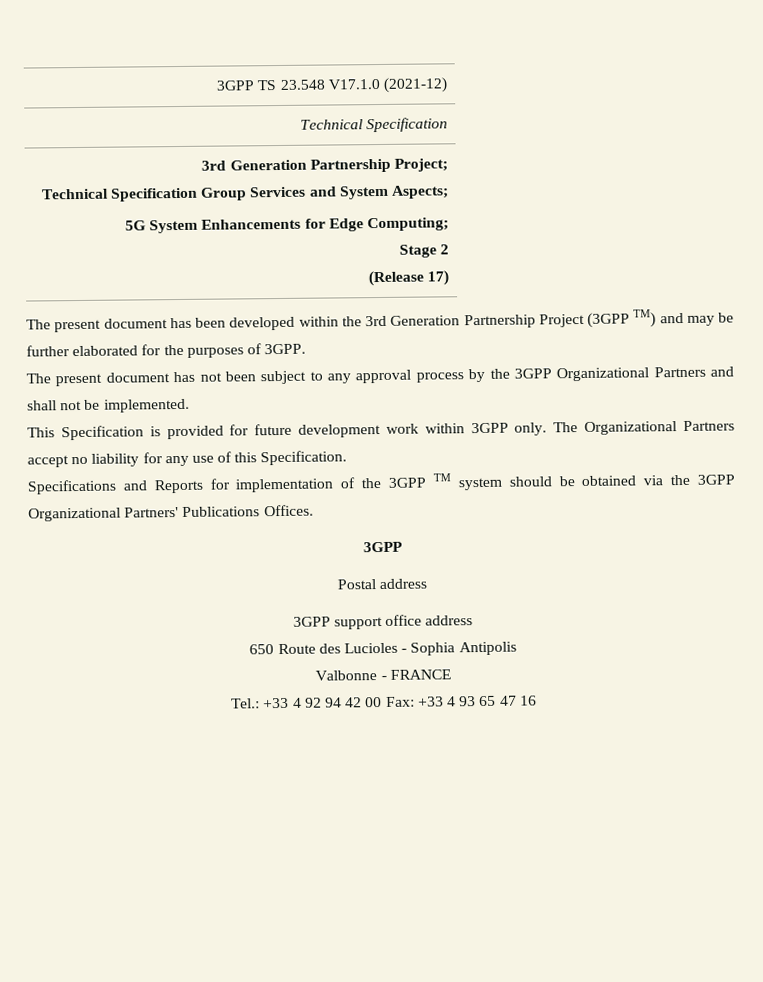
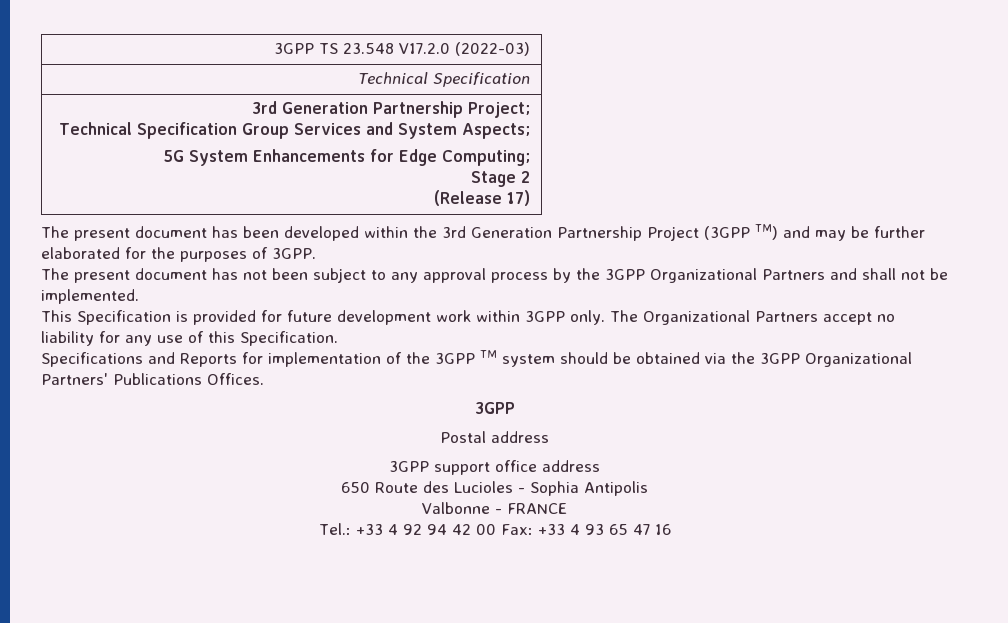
- 3GPP TS 23.548 V17.1.0 (2021-12)
+ 3GPP TS 23.548 V17.2.0 (2022-03)

